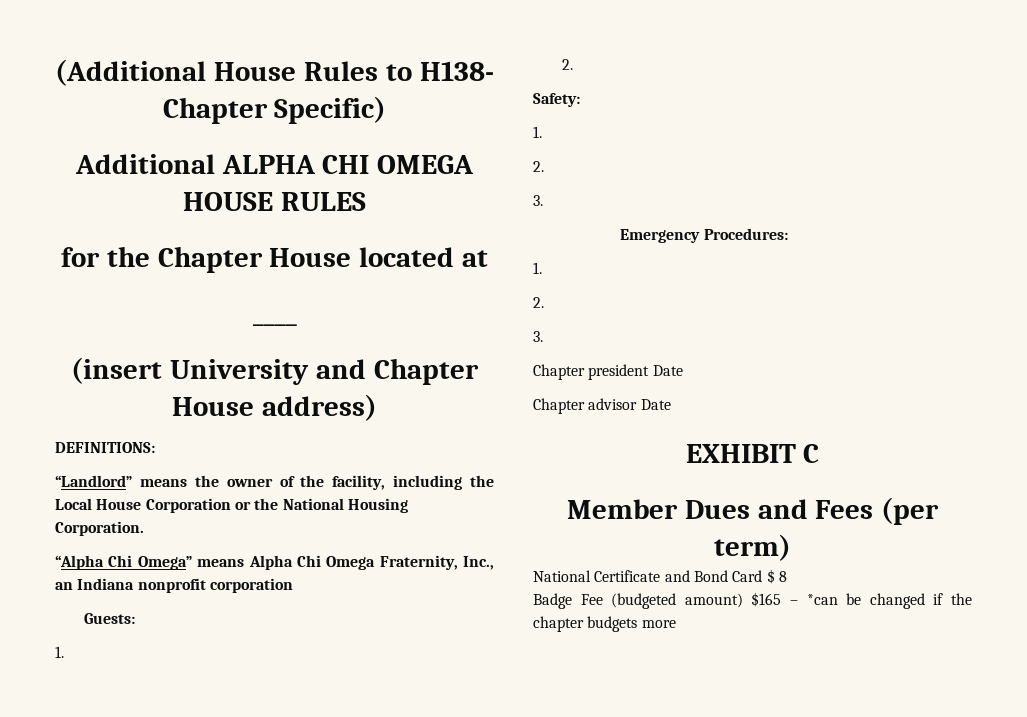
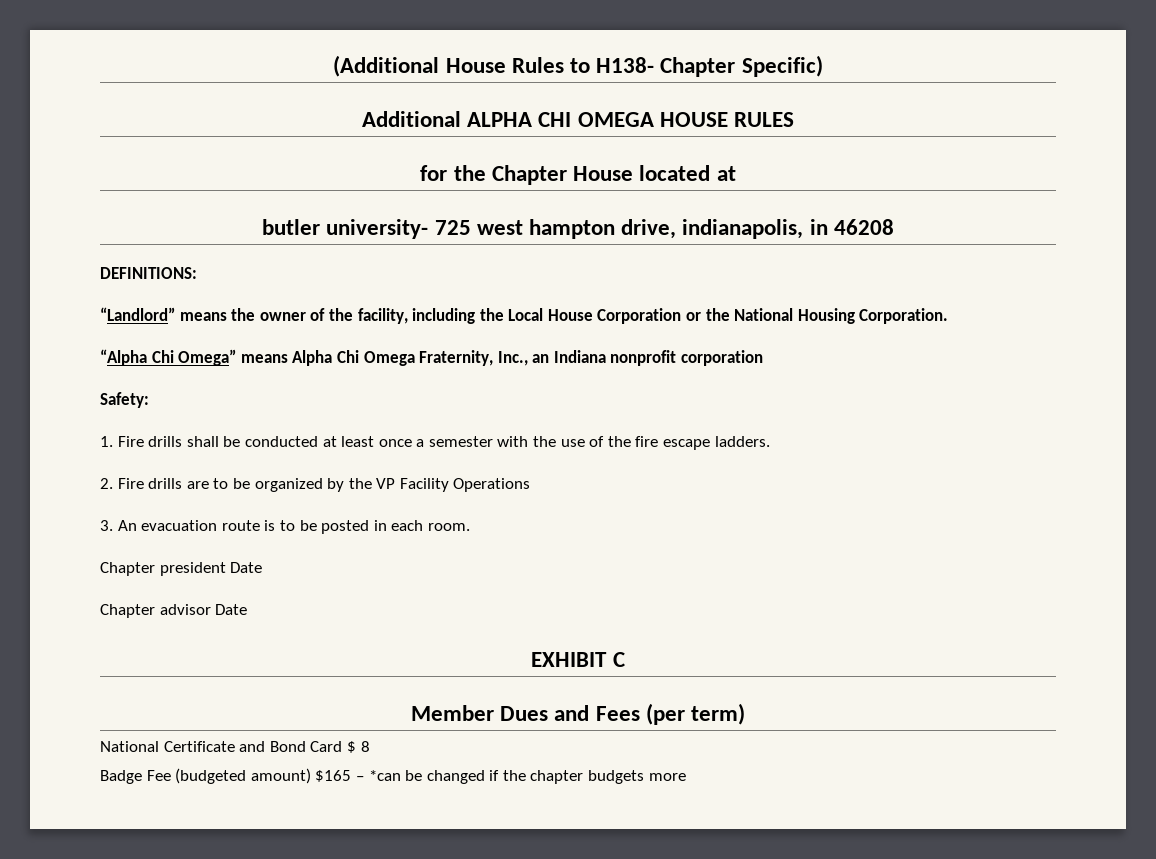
- ____
- (insert University and Chapter House address)
+ butler university- 725 west hampton drive, indianapolis, in 46208
- Guests:
- 1.
- 2.
  Safety:
- 1.
- 2.
- 3.
- Emergency Procedures:
- 1.
- 2.
- 3.
+ 1. Fire drills shall be conducted at least once a semester with the use of the fire escape ladders.
+ 2. Fire drills are to be organized by the VP Facility Operations
+ 3. An evacuation route is to be posted in each room.

